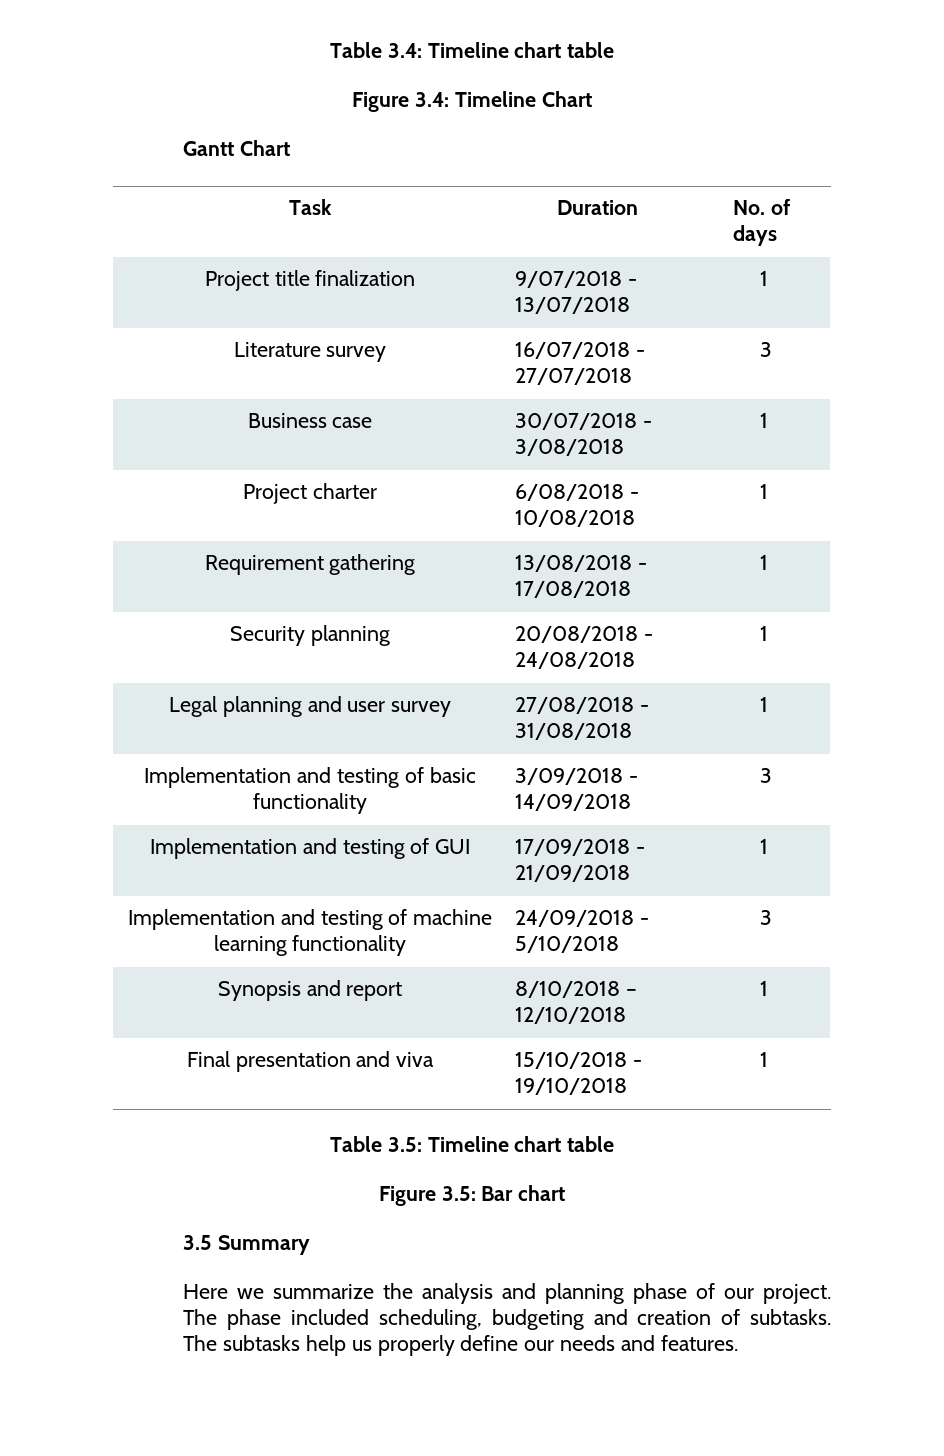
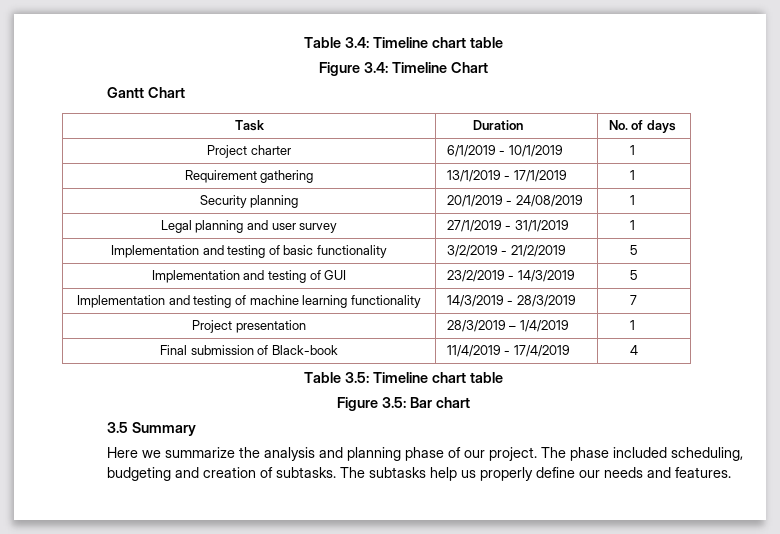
- Project title finalization | 9/07/2018 - 13/07/2018 | 1
- Literature survey | 16/07/2018 - 27/07/2018 | 3
- Business case | 30/07/2018 - 3/08/2018 | 1
- Project charter | 6/08/2018 - 10/08/2018 | 1
+ Project charter | 6/1/2019 - 10/1/2019 | 1
- Requirement gathering | 13/08/2018 - 17/08/2018 | 1
+ Requirement gathering | 13/1/2019 - 17/1/2019 | 1
- Security planning | 20/08/2018 - 24/08/2018 | 1
+ Security planning | 20/1/2019 - 24/08/2019 | 1
- Legal planning and user survey | 27/08/2018 - 31/08/2018 | 1
+ Legal planning and user survey | 27/1/2019 - 31/1/2019 | 1
- Implementation and testing of basic functionality | 3/09/2018 - 14/09/2018 | 3
+ Implementation and testing of basic functionality | 3/2/2019 - 21/2/2019 | 5
- Implementation and testing of GUI | 17/09/2018 - 21/09/2018 | 1
+ Implementation and testing of GUI | 23/2/2019 - 14/3/2019 | 5
- Implementation and testing of machine learning functionality | 24/09/2018 - 5/10/2018 | 3
- Synopsis and report | 8/10/2018 – 12/10/2018 | 1
- Final presentation and viva | 15/10/2018 - 19/10/2018 | 1
+ Implementation and testing of machine learning functionality | 14/3/2019 - 28/3/2019 | 7
+ Project presentation | 28/3/2019 – 1/4/2019 | 1
+ Final submission of Black-book | 11/4/2019 - 17/4/2019 | 4

